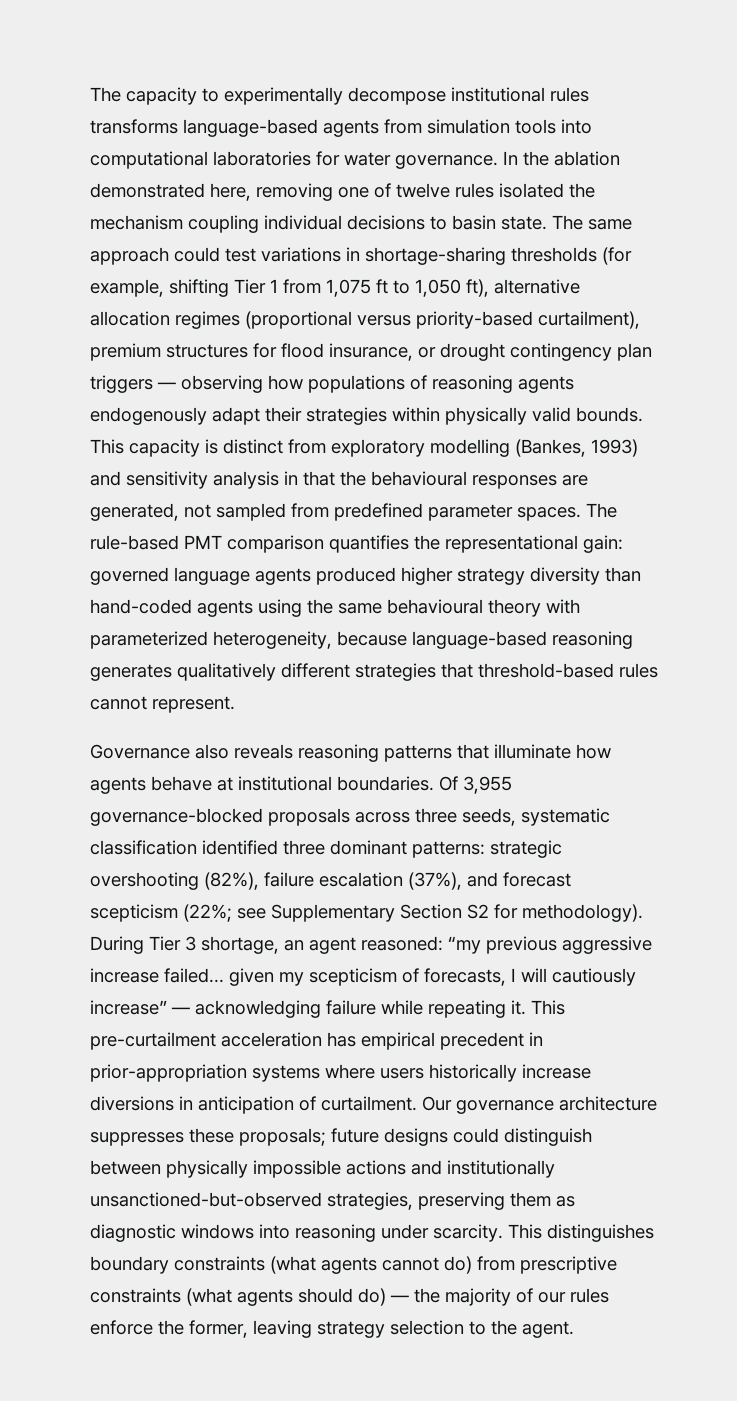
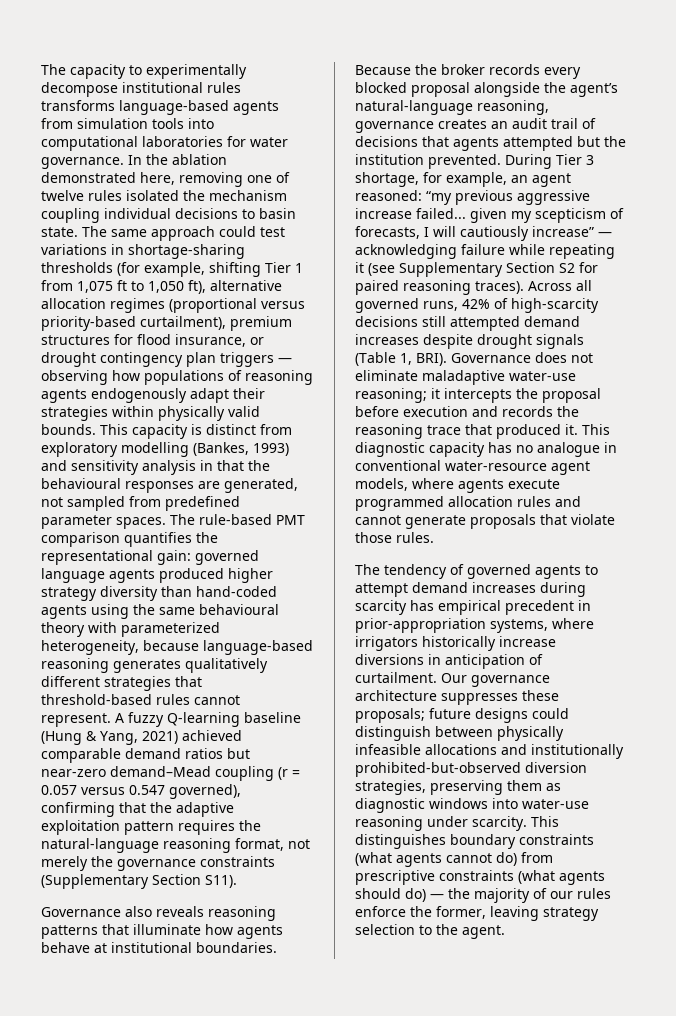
+ A fuzzy Q-learning baseline (Hung & Yang, 2021) achieved comparable demand ratios but near-zero demand–Mead coupling (r = 0.057 versus 0.547 governed), confirming that the adaptive exploitation pattern requires the natural-language reasoning format, not merely the governance constraints (Supplementary Section S11).
- Of 3,955 governance-blocked proposals across three seeds, systematic classification identified three dominant patterns: strategic overshooting (82%), failure escalation (37%), and forecast scepticism (22%; see Supplementary Section S2 for methodology).
+ Because the broker records every blocked proposal alongside the agent’s natural-language reasoning, governance creates an audit trail of decisions that agents attempted but the institution prevented.
- During Tier 3 shortage, an agent reasoned: “my previous aggressive increase failed... given my scepticism of forecasts, I will cautiously increase” — acknowledging failure while repeating it. This pre-curtailment acceleration has empirical precedent in prior-appropriation systems where users historically increase diversions in anticipation of curtailment.
+ During Tier 3 shortage, for example, an agent reasoned: “my previous aggressive increase failed... given my scepticism of forecasts, I will cautiously increase” — acknowledging failure while repeating it (see Supplementary Section S2 for paired reasoning traces). Across all governed runs, 42% of high-scarcity decisions still attempted demand increases despite drought signals (Table 1, BRI). Governance does not eliminate maladaptive water-use reasoning; it intercepts the proposal before execution and records the reasoning trace that produced it. This diagnostic capacity has no analogue in conventional water-resource agent models, where agents execute programmed allocation rules and cannot generate proposals that violate those rules.
+ The tendency of governed agents to attempt demand increases during scarcity has empirical precedent in prior-appropriation systems, where irrigators historically increase diversions in anticipation of curtailment.
- Our governance architecture suppresses these proposals; future designs could distinguish between physically impossible actions and institutionally unsanctioned-but-observed strategies, preserving them as diagnostic windows into reasoning under scarcity.
+ Our governance architecture suppresses these proposals; future designs could distinguish between physically infeasible allocations and institutionally prohibited-but-observed diversion strategies, preserving them as diagnostic windows into water-use reasoning under scarcity.

